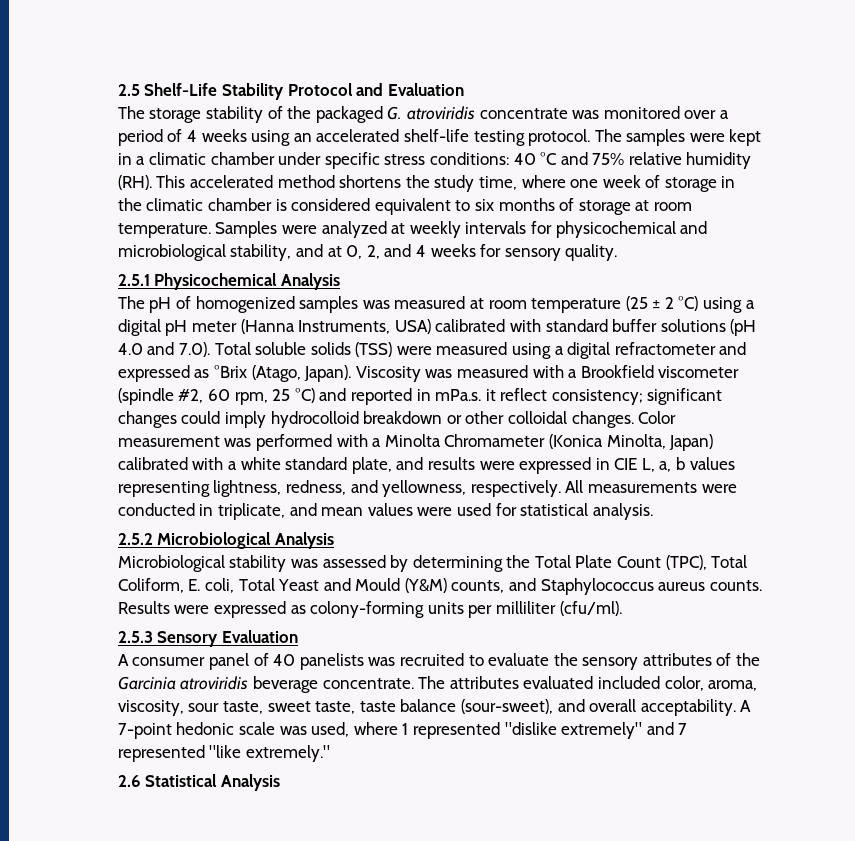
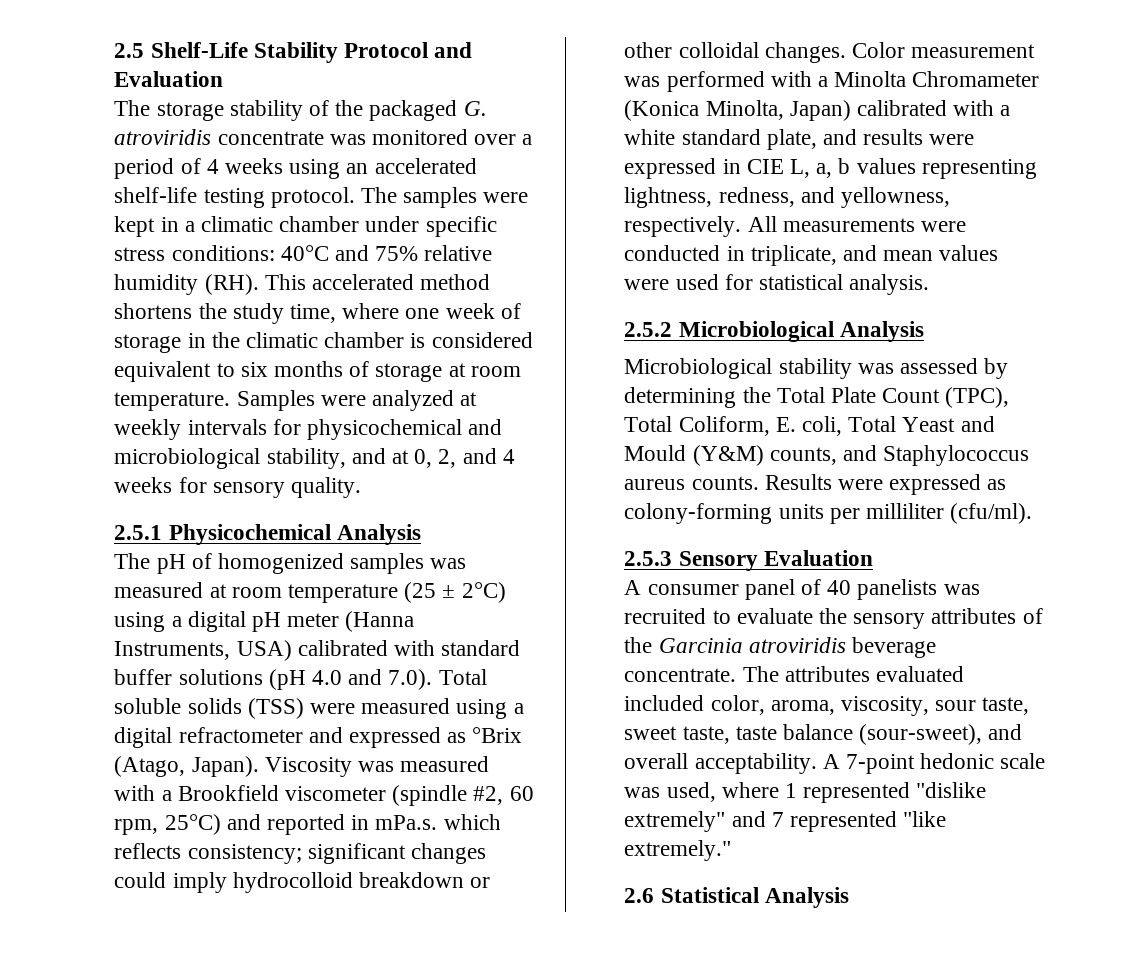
- The samples were kept in a climatic chamber under specific stress conditions: 40 °C and 75% relative humidity (RH). This accelerated method shortens the study time, where one week of storage in the climatic chamber is considered equivalent to six months of storage at room temperature.
+ The samples were kept in a climatic chamber under specific stress conditions: 40°C and 75% relative humidity (RH). This accelerated method shortens the study time, where one week of storage in the climatic chamber is considered equivalent to six months of storage at room temperature.
- The pH of homogenized samples was measured at room temperature (25 ± 2 °C) using a digital pH meter (Hanna Instruments, USA) calibrated with standard buffer solutions (pH 4.0 and 7.0). Total soluble solids (TSS) were measured using a digital refractometer and expressed as °Brix (Atago, Japan).
+ The pH of homogenized samples was measured at room temperature (25 ± 2°C) using a digital pH meter (Hanna Instruments, USA) calibrated with standard buffer solutions (pH 4.0 and 7.0). Total soluble solids (TSS) were measured using a digital refractometer and expressed as °Brix (Atago, Japan).
- Viscosity was measured with a Brookfield viscometer (spindle #2, 60 rpm, 25 °C) and reported in mPa.s. it reflect consistency; significant changes could imply hydrocolloid breakdown or other colloidal changes.
+ Viscosity was measured with a Brookfield viscometer (spindle #2, 60 rpm, 25°C) and reported in mPa.s. which reflects consistency; significant changes could imply hydrocolloid breakdown or other colloidal changes.

